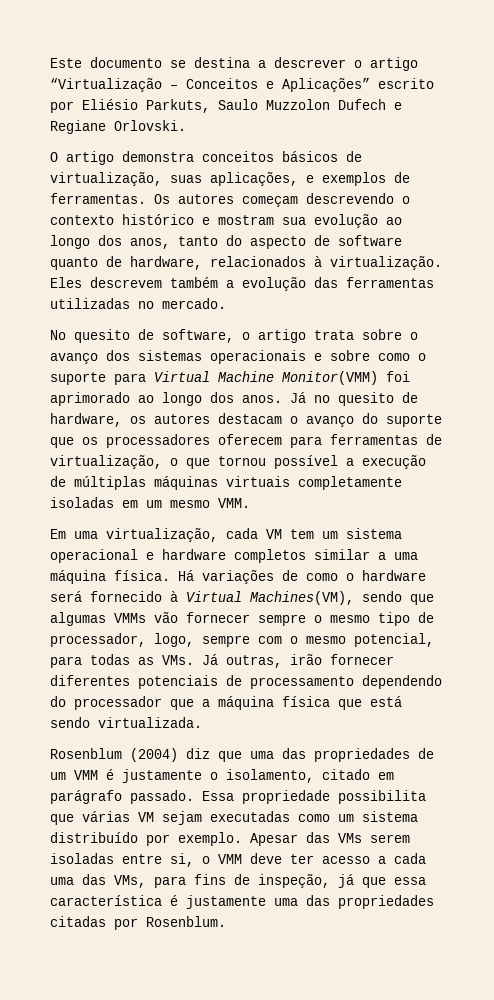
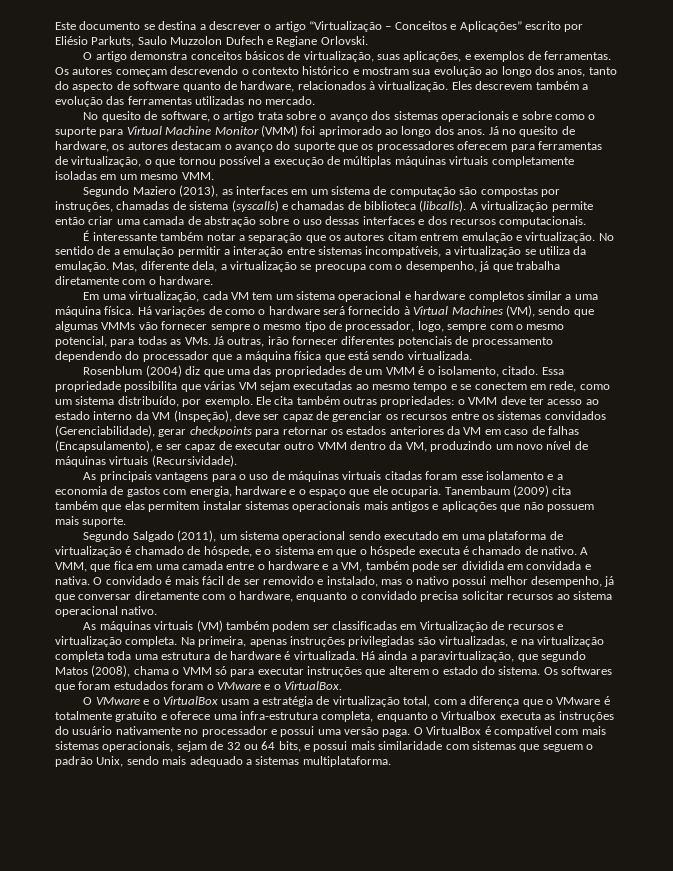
- No quesito de software, o artigo trata sobre o avanço dos sistemas operacionais e sobre como o suporte para Virtual Machine Monitor(VMM) foi aprimorado ao longo dos anos.
+ No quesito de software, o artigo trata sobre o avanço dos sistemas operacionais e sobre como o suporte para Virtual Machine Monitor (VMM) foi aprimorado ao longo dos anos.
+ Segundo Maziero (2013), as interfaces em um sistema de computação são compostas por instruções, chamadas de sistema (syscalls) e chamadas de biblioteca (libcalls). A virtualização permite então criar uma camada de abstração sobre o uso dessas interfaces e dos recursos computacionais.
+ É interessante também notar a separação que os autores citam entrem emulação e virtualização. No sentido de a emulação permitir a interação entre sistemas incompatíveis, a virtualização se utiliza da emulação. Mas, diferente dela, a virtualização se preocupa com o desempenho, já que trabalha diretamente com o hardware.
- Há variações de como o hardware será fornecido à Virtual Machines(VM), sendo que algumas VMMs vão fornecer sempre o mesmo tipo de processador, logo, sempre com o mesmo potencial, para todas as VMs. Já outras, irão fornecer diferentes potenciais de processamento dependendo do processador que a máquina física que está sendo virtualizada.
+ Há variações de como o hardware será fornecido à Virtual Machines (VM), sendo que algumas VMMs vão fornecer sempre o mesmo tipo de processador, logo, sempre com o mesmo potencial, para todas as VMs. Já outras, irão fornecer diferentes potenciais de processamento dependendo do processador que a máquina física que está sendo virtualizada.
- Rosenblum (2004) diz que uma das propriedades de um VMM é justamente o isolamento, citado em parágrafo passado.
+ Rosenblum (2004) diz que uma das propriedades de um VMM é o isolamento, citado.
- Essa propriedade possibilita que várias VM sejam executadas como um sistema distribuído por exemplo.
+ Essa propriedade possibilita que várias VM sejam executadas ao mesmo tempo e se conectem em rede, como um sistema distribuído, por exemplo.
- Apesar das VMs serem isoladas entre si, o VMM deve ter acesso a cada uma das VMs, para fins de inspeção, já que essa característica é justamente uma das propriedades citadas por Rosenblum.
+ Ele cita também outras propriedades: o VMM deve ter acesso ao estado interno da VM (Inspeção), deve ser capaz de gerenciar os recursos entre os sistemas convidados (Gerenciabilidade), gerar checkpoints para retornar os estados anteriores da VM em caso de falhas (Encapsulamento), e ser capaz de executar outro VMM dentro da VM, produzindo um novo nível de máquinas virtuais (Recursividade).
+ As principais vantagens para o uso de máquinas virtuais citadas foram esse isolamento e a economia de gastos com energia, hardware e o espaço que ele ocuparia. Tanembaum (2009) cita também que elas permitem instalar sistemas operacionais mais antigos e aplicações que não possuem mais suporte.
+ Segundo Salgado (2011), um sistema operacional sendo executado em uma plataforma de virtualização é chamado de hóspede, e o sistema em que o hóspede executa é chamado de nativo. A VMM, que fica em uma camada entre o hardware e a VM, também pode ser dividida em convidada e nativa. O convidado é mais fácil de ser removido e instalado, mas o nativo possui melhor desempenho, já que conversar diretamente com o hardware, enquanto o convidado precisa solicitar recursos ao sistema operacional nativo.
+ As máquinas virtuais (VM) também podem ser classificadas em Virtualização de recursos e virtualização completa. Na primeira, apenas instruções privilegiadas são virtualizadas, e na virtualização completa toda uma estrutura de hardware é virtualizada. Há ainda a paravirtualização, que segundo Matos (2008), chama o VMM só para executar instruções que alterem o estado do sistema. Os softwares que foram estudados foram o VMware e o VirtualBox.
+ O VMware e o VirtualBox usam a estratégia de virtualização total, com a diferença que o VMware é totalmente gratuito e oferece uma infra-estrutura completa, enquanto o Virtualbox executa as instruções do usuário nativamente no processador e possui uma versão paga. O VirtualBox é compatível com mais sistemas operacionais, sejam de 32 ou 64 bits, e possui mais similaridade com sistemas que seguem o padrão Unix, sendo mais adequado a sistemas multiplataforma.

